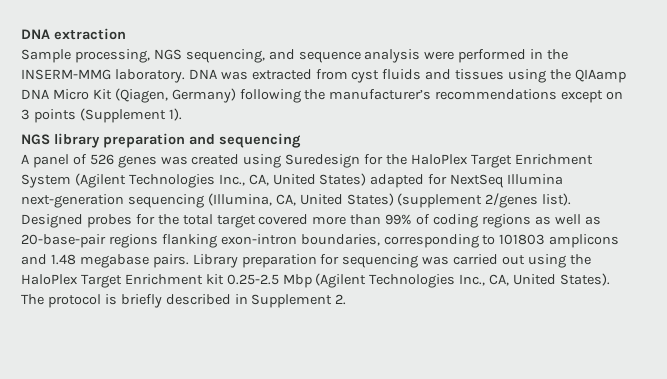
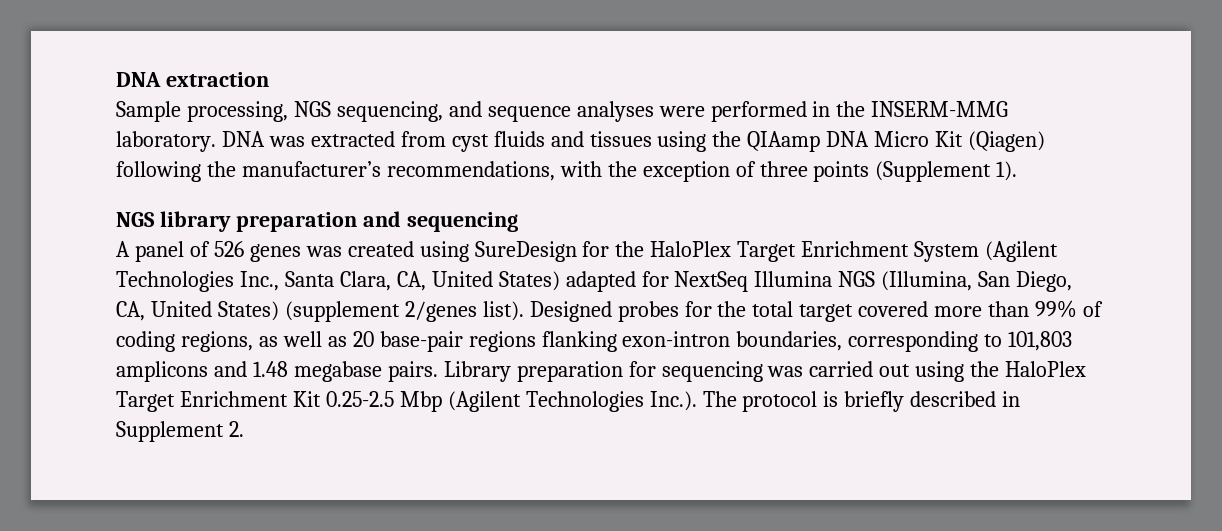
- Sample processing, NGS sequencing, and sequence analysis were performed in the INSERM-MMG laboratory.
+ Sample processing, NGS sequencing, and sequence analyses were performed in the INSERM-MMG laboratory.
- DNA was extracted from cyst fluids and tissues using the QIAamp DNA Micro Kit (Qiagen, Germany) following the manufacturer’s recommendations except on 3 points (Supplement 1).
+ DNA was extracted from cyst fluids and tissues using the QIAamp DNA Micro Kit (Qiagen) following the manufacturer’s recommendations, with the exception of three points (Supplement 1).
- A panel of 526 genes was created using Suredesign for the HaloPlex Target Enrichment System (Agilent Technologies Inc., CA, United States) adapted for NextSeq Illumina next-generation sequencing (Illumina, CA, United States) (supplement 2/genes list).
+ A panel of 526 genes was created using SureDesign for the HaloPlex Target Enrichment System (Agilent Technologies Inc., Santa Clara, CA, United States) adapted for NextSeq Illumina NGS (Illumina, San Diego, CA, United States) (supplement 2/genes list).
- Designed probes for the total target covered more than 99% of coding regions as well as 20-base-pair regions flanking exon-intron boundaries, corresponding to 101803 amplicons and 1.48 megabase pairs.
+ Designed probes for the total target covered more than 99% of coding regions, as well as 20 base-pair regions flanking exon-intron boundaries, corresponding to 101,803 amplicons and 1.48 megabase pairs.
- Library preparation for sequencing was carried out using the HaloPlex Target Enrichment kit 0.25-2.5 Mbp (Agilent Technologies Inc., CA, United States). The protocol is briefly described in Supplement 2.
+ Library preparation for sequencing was carried out using the HaloPlex Target Enrichment Kit 0.25-2.5 Mbp (Agilent Technologies Inc.). The protocol is briefly described in Supplement 2.

